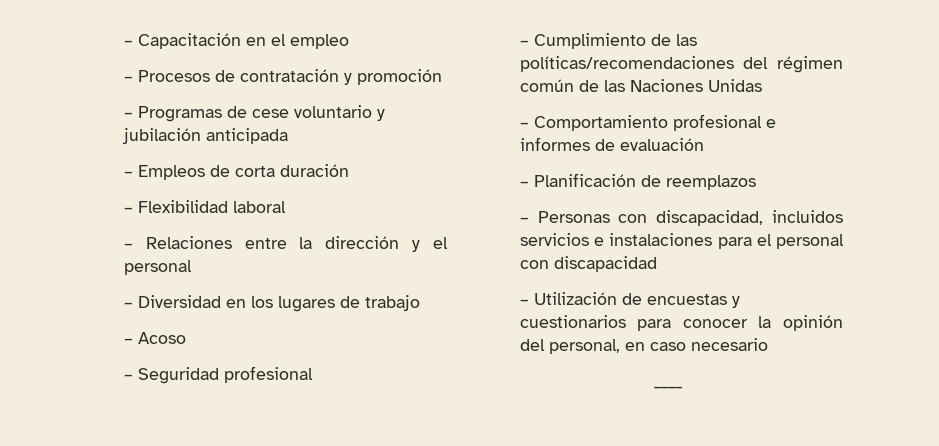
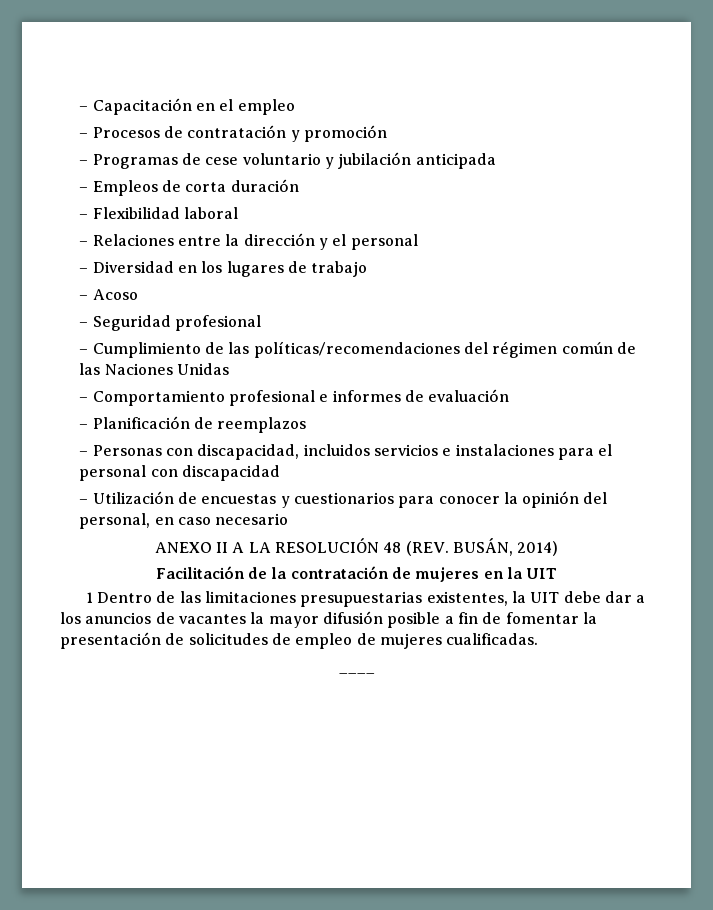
+ ANEXO II A LA RESOLUCIÓN 48 (REV. BUSÁN, 2014)
+ Facilitación de la contratación de mujeres en la UIT
+ 1 Dentro de las limitaciones presupuestarias existentes, la UIT debe dar a los anuncios de vacantes la mayor difusión posible a fin de fomentar la presentación de solicitudes de empleo de mujeres cualificadas.

